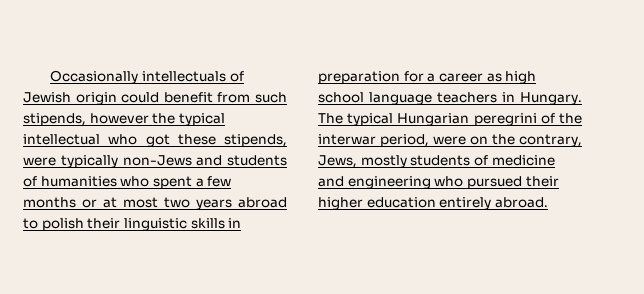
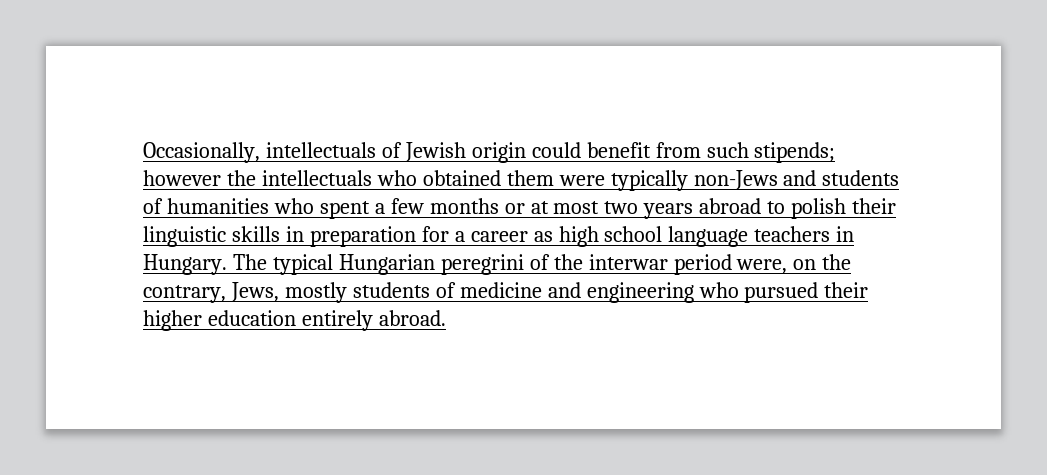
- Occasionally intellectuals of Jewish origin could benefit from such stipends, however the typical intellectual who got these stipends, were typically non-Jews and students of humanities who spent a few months or at most two years abroad to polish their linguistic skills in preparation for a career as high school language teachers in Hungary.
+ Occasionally, intellectuals of Jewish origin could benefit from such stipends; however the intellectuals who obtained them were typically non-Jews and students of humanities who spent a few months or at most two years abroad to polish their linguistic skills in preparation for a career as high school language teachers in Hungary.
- The typical Hungarian peregrini of the interwar period, were on the contrary, Jews, mostly students of medicine and engineering who pursued their higher education entirely abroad.
+ The typical Hungarian peregrini of the interwar period were, on the contrary, Jews, mostly students of medicine and engineering who pursued their higher education entirely abroad.

